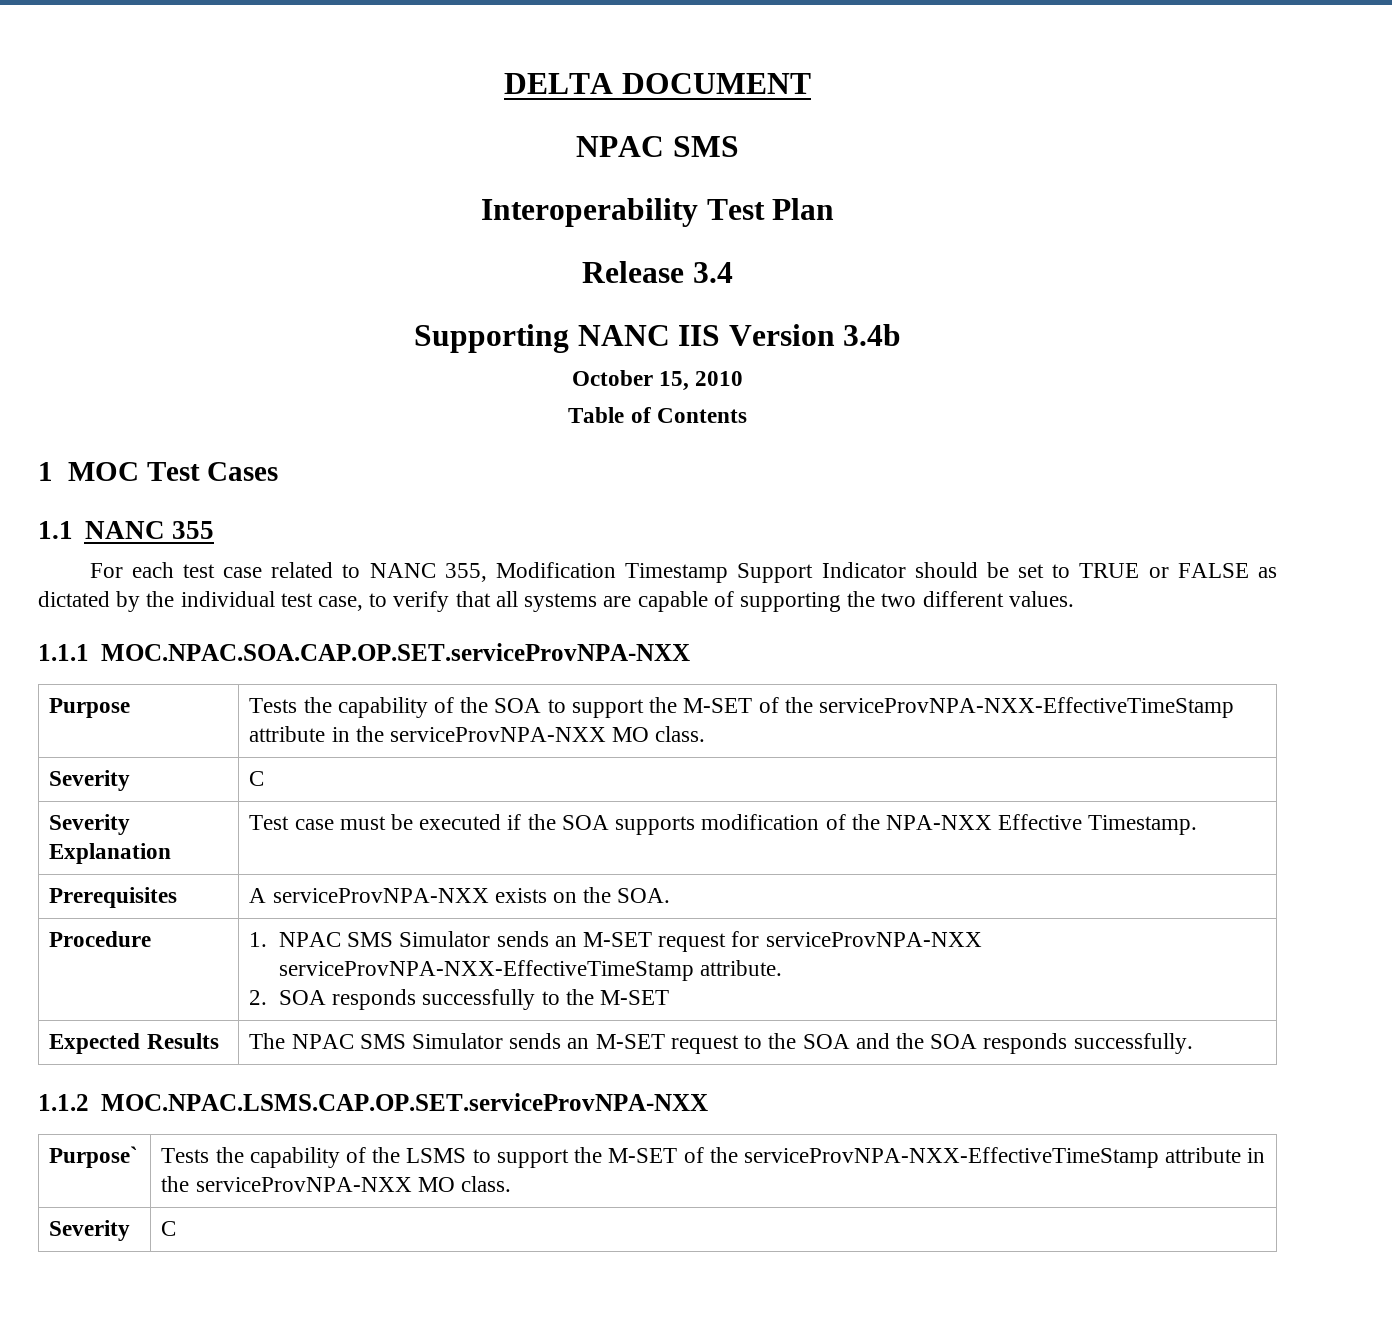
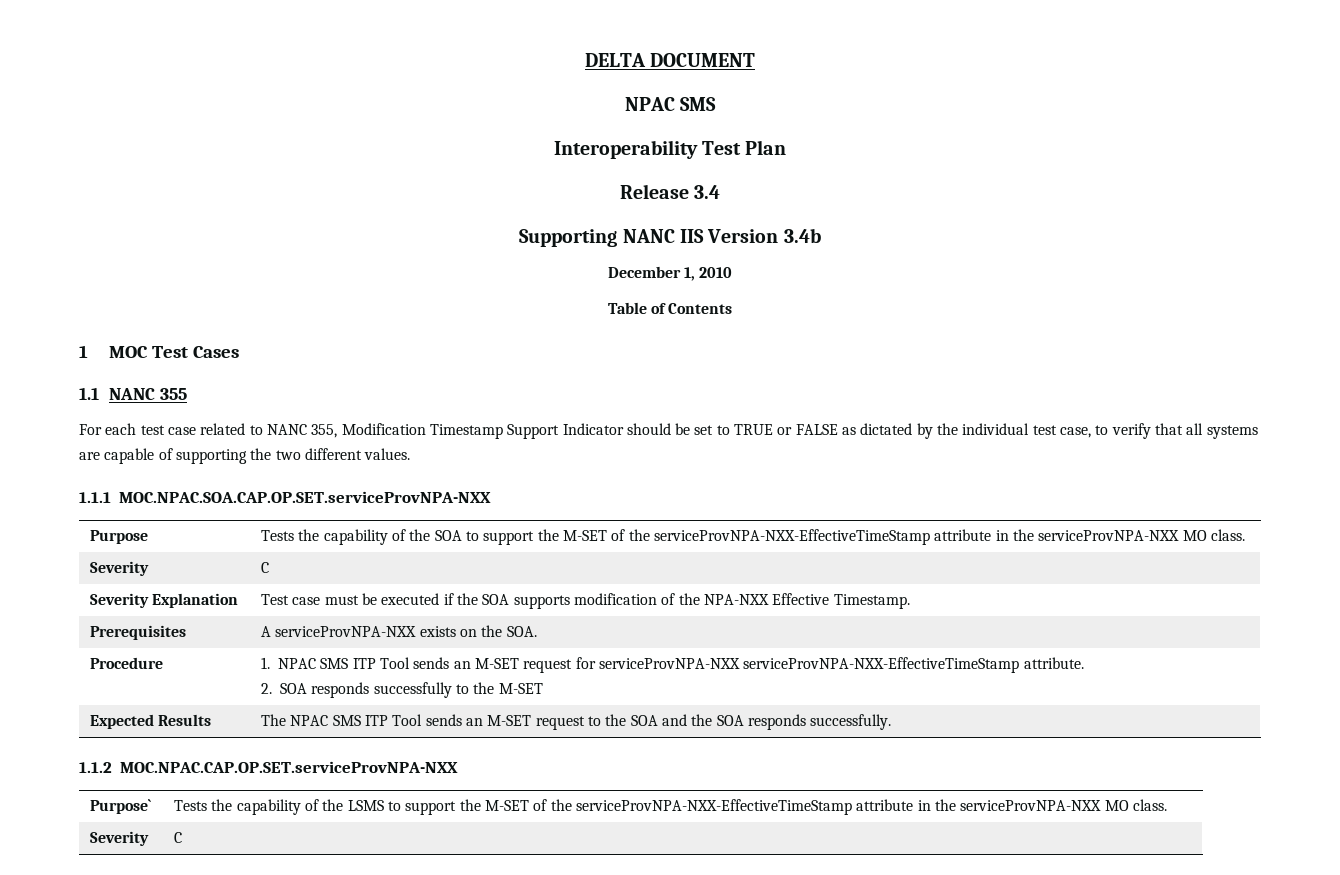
- October 15, 2010
+ December 1, 2010
- Procedure | 1. NPAC SMS Simulator sends an M-SET request for serviceProvNPA-NXX serviceProvNPA-NXX-EffectiveTimeStamp attribute.
+ Procedure | 1. NPAC SMS ITP Tool sends an M-SET request for serviceProvNPA-NXX serviceProvNPA-NXX-EffectiveTimeStamp attribute.
- Expected Results | The NPAC SMS Simulator sends an M-SET request to the SOA and the SOA responds successfully.
+ Expected Results | The NPAC SMS ITP Tool sends an M-SET request to the SOA and the SOA responds successfully.
- 1.1.2 MOC.NPAC.LSMS.CAP.OP.SET.serviceProvNPA-NXX
+ 1.1.2 MOC.NPAC.CAP.OP.SET.serviceProvNPA-NXX

